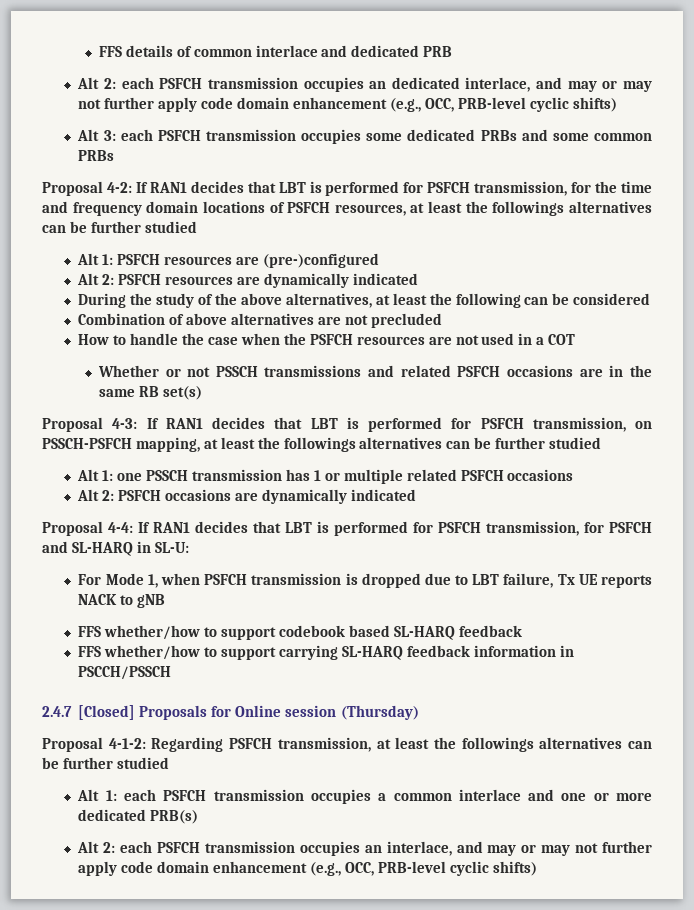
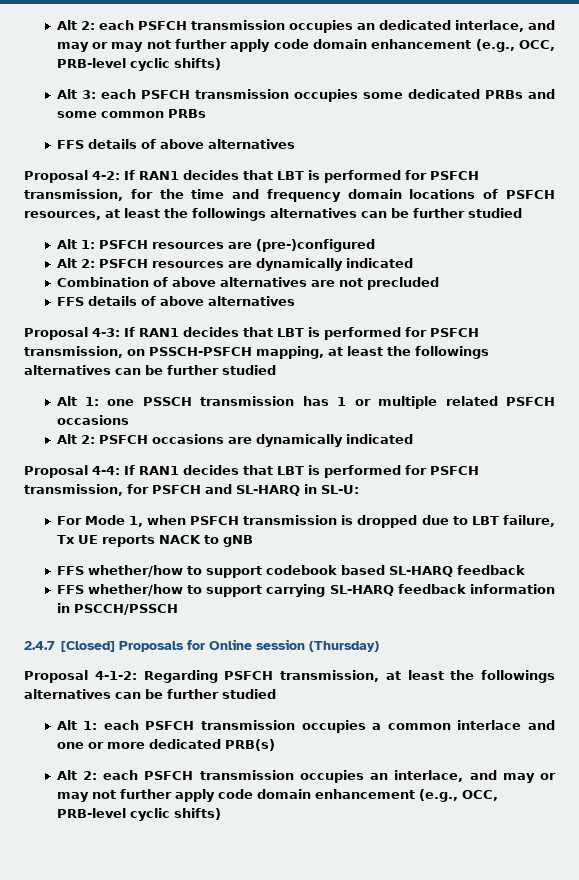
- FFS details of common interlace and dedicated PRB
  Alt 3: each PSFCH transmission occupies some dedicated PRBs and some common PRBs
+ FFS details of above alternatives
- During the study of the above alternatives, at least the following can be considered
  Combination of above alternatives are not precluded
- How to handle the case when the PSFCH resources are not used in a COT
- Whether or not PSSCH transmissions and related PSFCH occasions are in the same RB set(s)
+ FFS details of above alternatives

